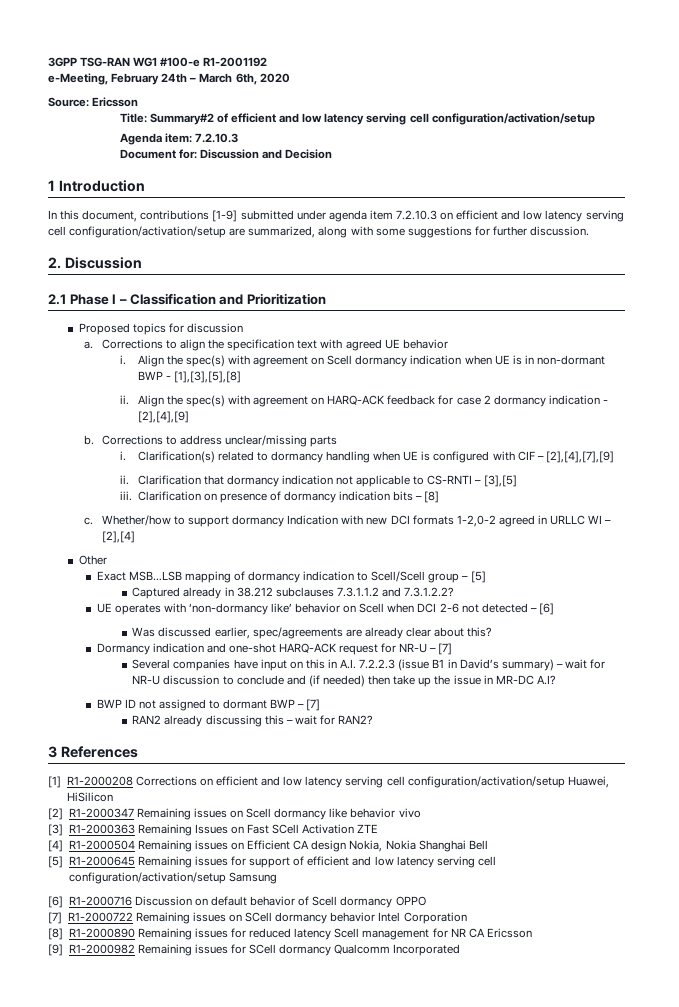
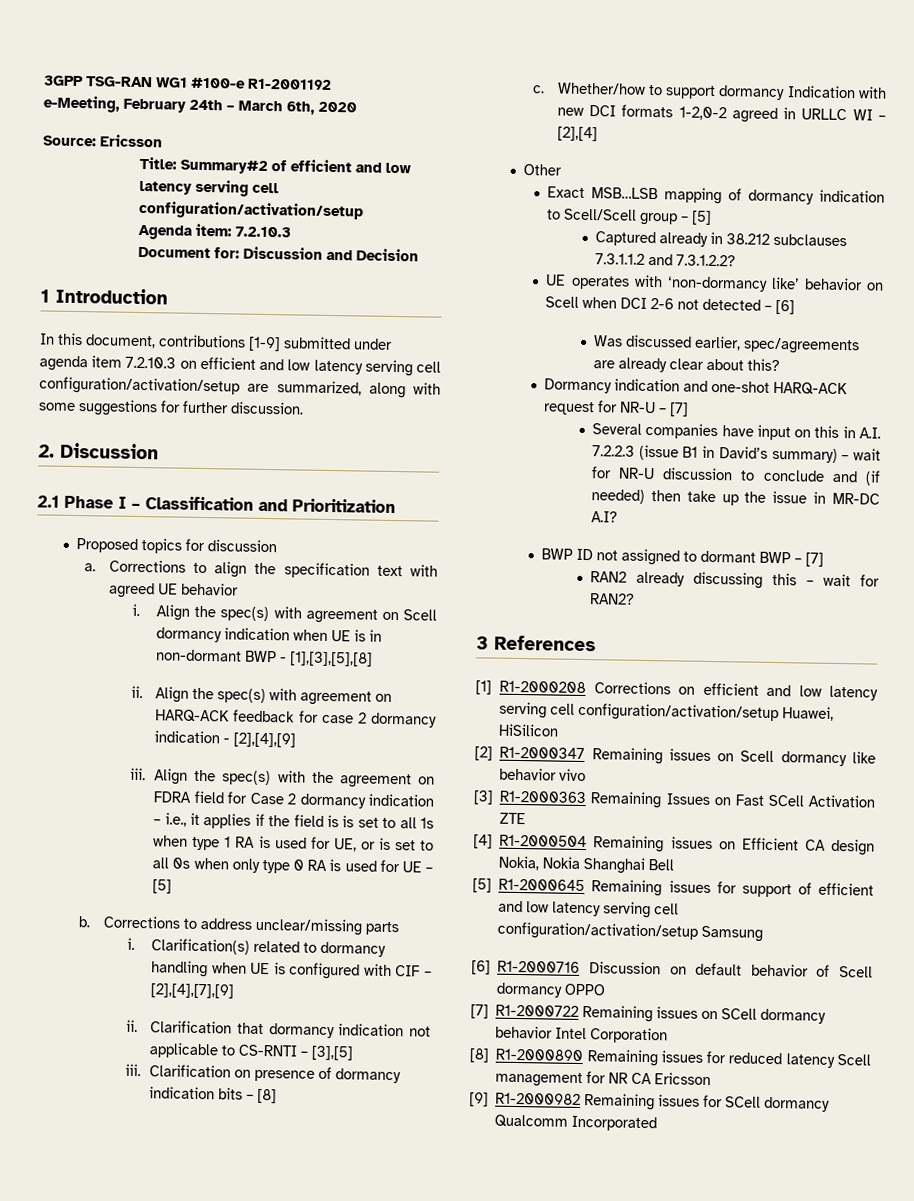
+ iii. Align the spec(s) with the agreement on FDRA field for Case 2 dormancy indication – i.e., it applies if the field is is set to all 1s when type 1 RA is used for UE, or is set to all 0s when only type 0 RA is used for UE – [5]

